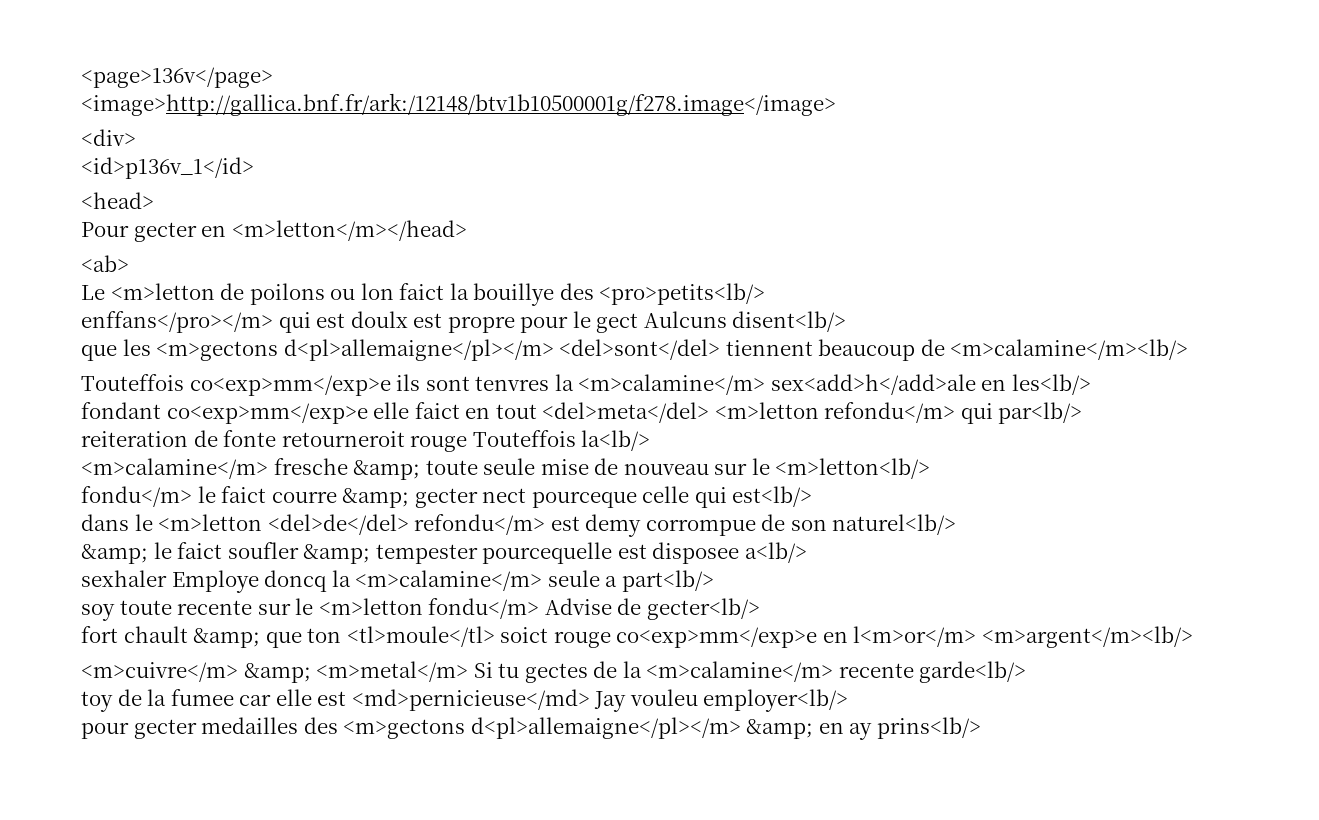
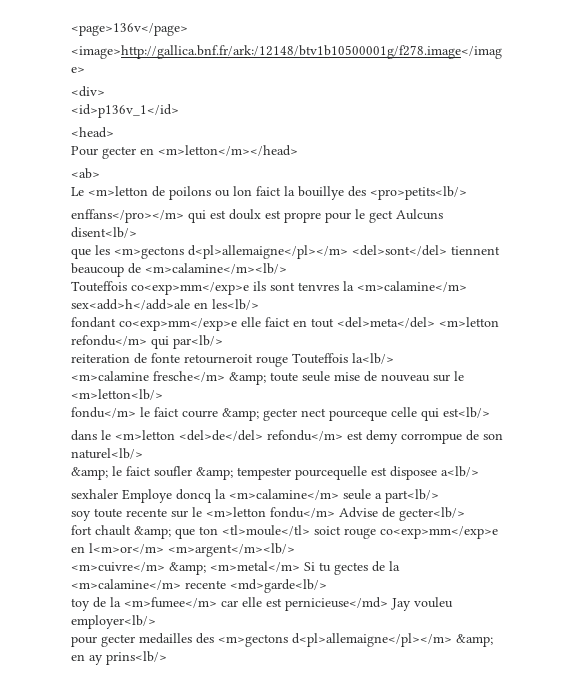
- <m>calamine</m> fresche &amp; toute seule mise de nouveau sur le <m>letton<lb/>
+ <m>calamine fresche</m> &amp; toute seule mise de nouveau sur le <m>letton<lb/>
- <m>cuivre</m> &amp; <m>metal</m> Si tu gectes de la <m>calamine</m> recente garde<lb/>
+ <m>cuivre</m> &amp; <m>metal</m> Si tu gectes de la <m>calamine</m> recente <md>garde<lb/>
- toy de la fumee car elle est <md>pernicieuse</md> Jay vouleu employer<lb/>
+ toy de la <m>fumee</m> car elle est pernicieuse</md> Jay vouleu employer<lb/>

